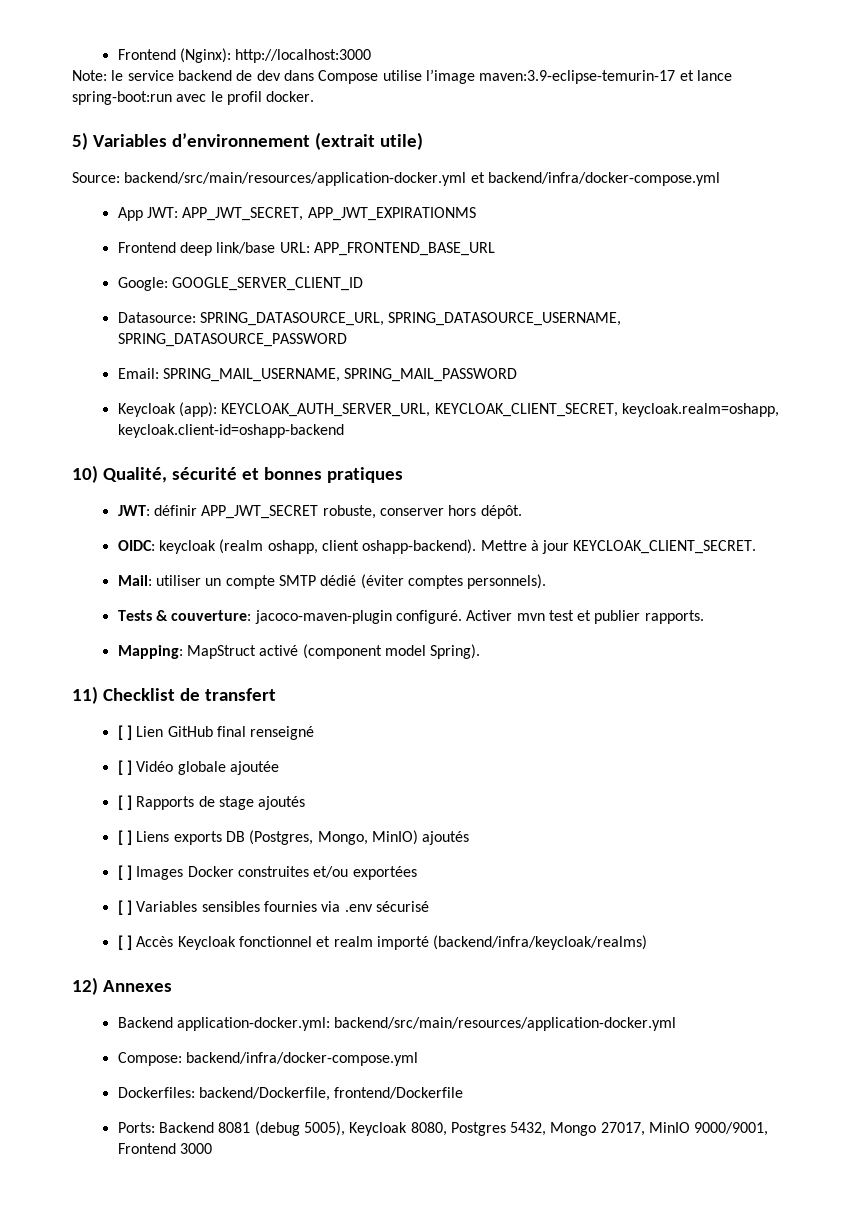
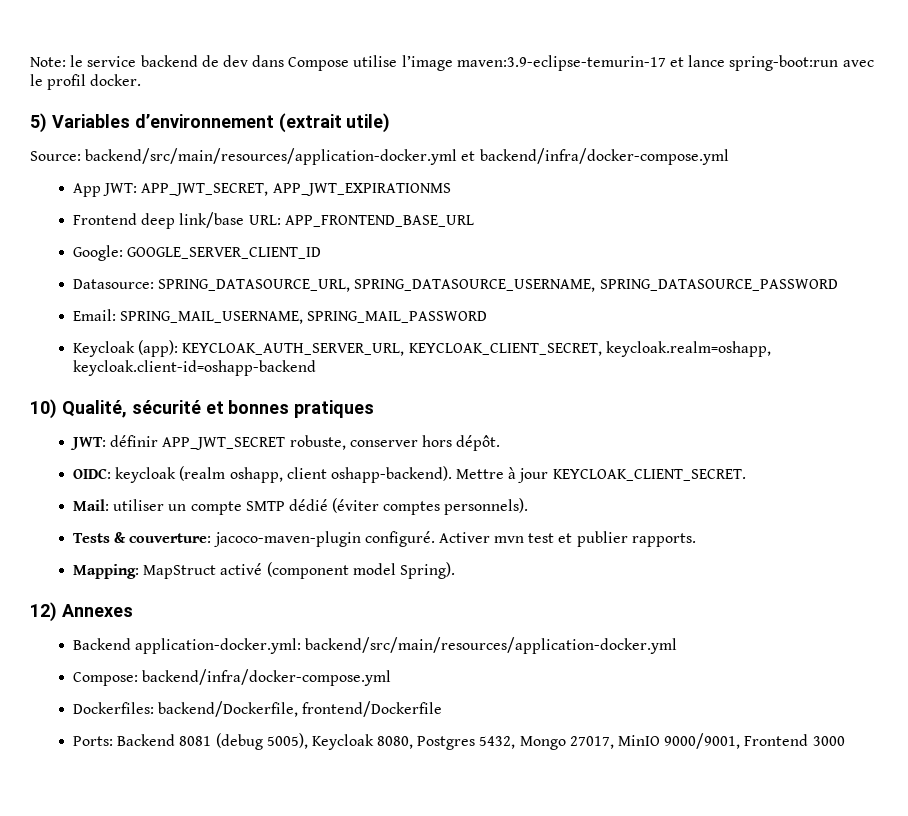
- Frontend (Nginx): http://localhost:3000
- 11) Checklist de transfert
- [ ] Lien GitHub final renseigné
- [ ] Vidéo globale ajoutée
- [ ] Rapports de stage ajoutés
- [ ] Liens exports DB (Postgres, Mongo, MinIO) ajoutés
- [ ] Images Docker construites et/ou exportées
- [ ] Variables sensibles fournies via .env sécurisé
- [ ] Accès Keycloak fonctionnel et realm importé (backend/infra/keycloak/realms)

